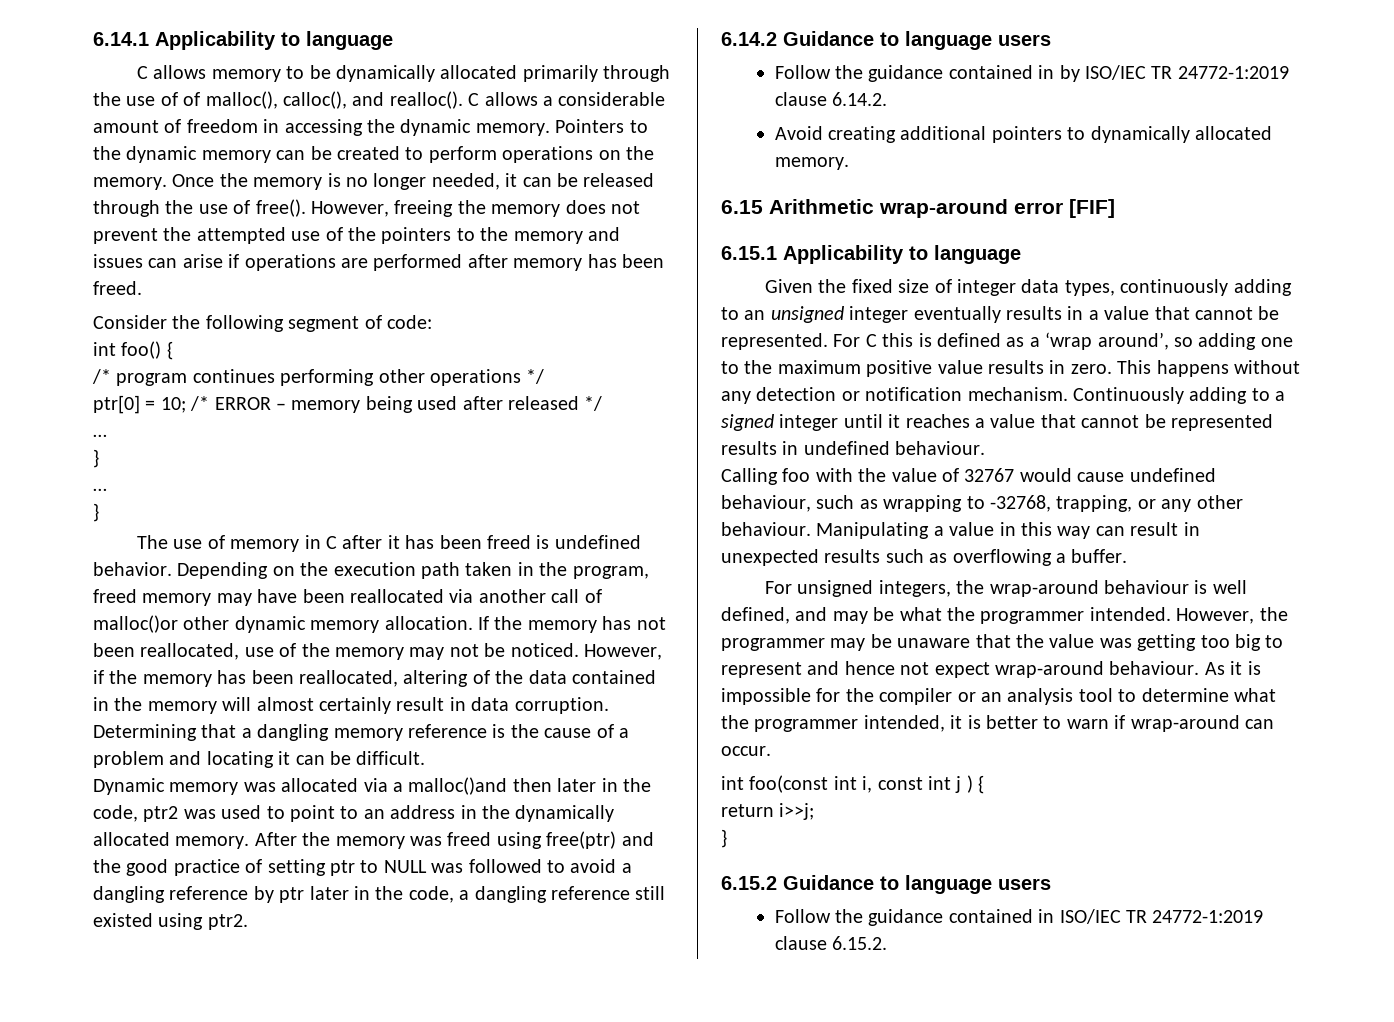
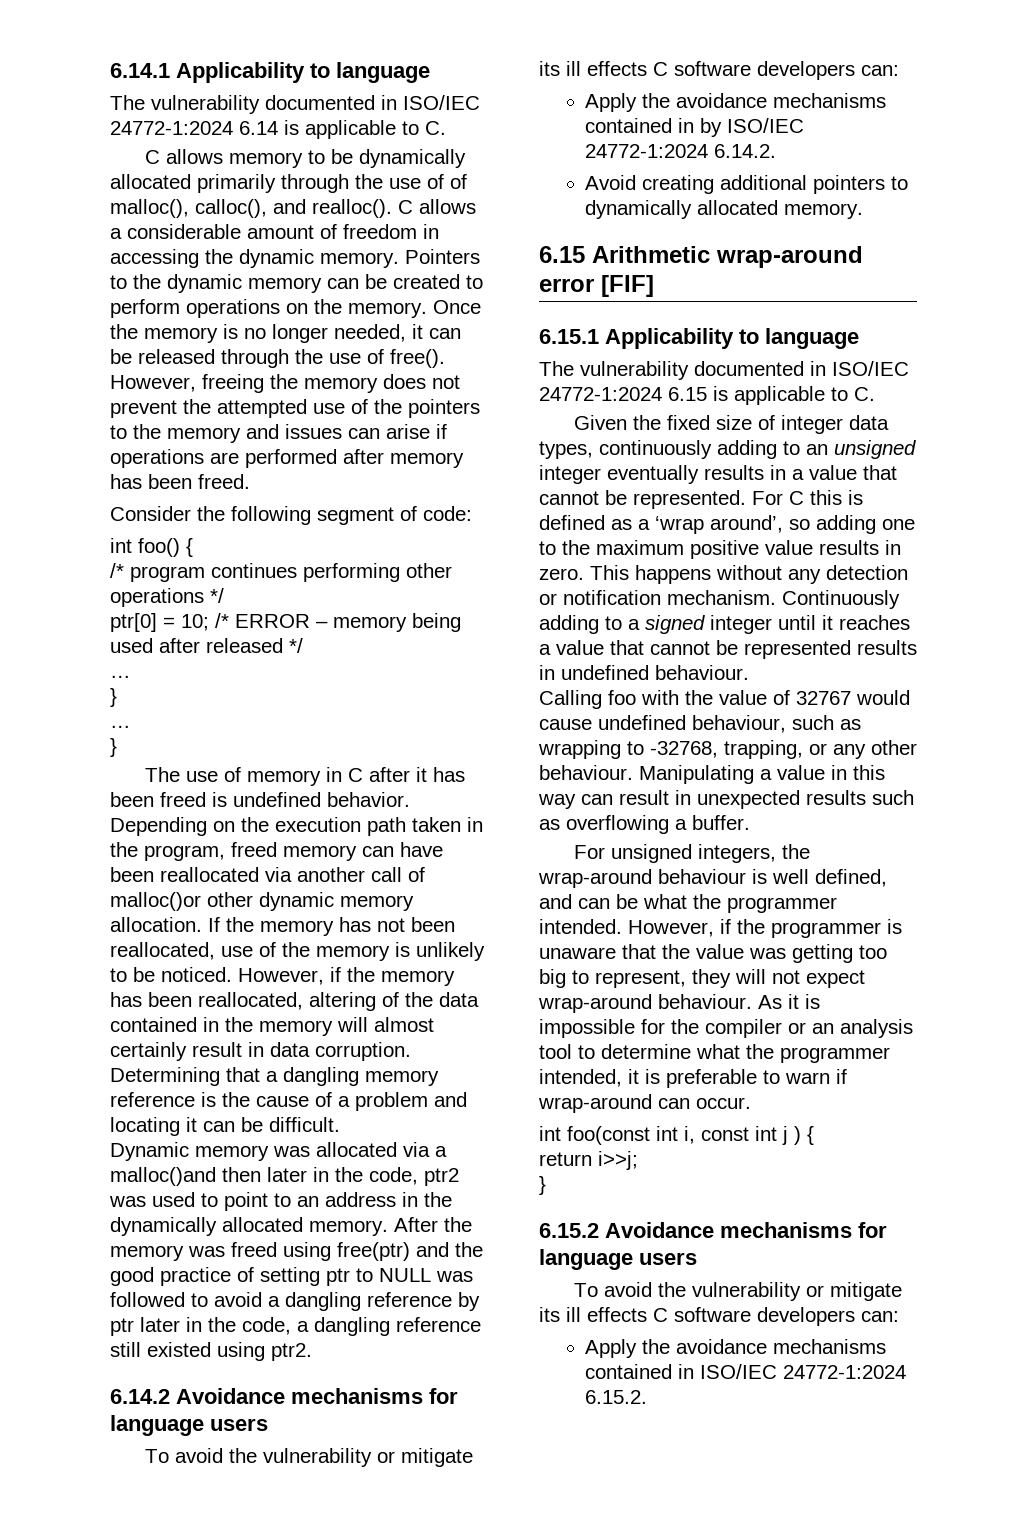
+ The vulnerability documented in ISO/IEC 24772-1:2024 6.14 is applicable to C.
- Depending on the execution path taken in the program, freed memory may have been reallocated via another call of malloc()or other dynamic memory allocation.
+ Depending on the execution path taken in the program, freed memory can have been reallocated via another call of malloc()or other dynamic memory allocation.
- If the memory has not been reallocated, use of the memory may not be noticed.
+ If the memory has not been reallocated, use of the memory is unlikely to be noticed.
- 6.14.2 Guidance to language users
- Follow the guidance contained in by ISO/IEC TR 24772-1:2019 clause 6.14.2.
+ 6.14.2 Avoidance mechanisms for language users
+ To avoid the vulnerability or mitigate its ill effects C software developers can:
+ Apply the avoidance mechanisms contained in by ISO/IEC 24772-1:2024 6.14.2.
+ The vulnerability documented in ISO/IEC 24772-1:2024 6.15 is applicable to C.
- For unsigned integers, the wrap-around behaviour is well defined, and may be what the programmer intended.
+ For unsigned integers, the wrap-around behaviour is well defined, and can be what the programmer intended.
- However, the programmer may be unaware that the value was getting too big to represent and hence not expect wrap-around behaviour.
+ However, if the programmer is unaware that the value was getting too big to represent, they will not expect wrap-around behaviour.
- As it is impossible for the compiler or an analysis tool to determine what the programmer intended, it is better to warn if wrap-around can occur.
+ As it is impossible for the compiler or an analysis tool to determine what the programmer intended, it is preferable to warn if wrap-around can occur.
- 6.15.2 Guidance to language users
- Follow the guidance contained in ISO/IEC TR 24772-1:2019 clause 6.15.2.
+ 6.15.2 Avoidance mechanisms for language users
+ To avoid the vulnerability or mitigate its ill effects C software developers can:
+ Apply the avoidance mechanisms contained in ISO/IEC 24772-1:2024 6.15.2.

